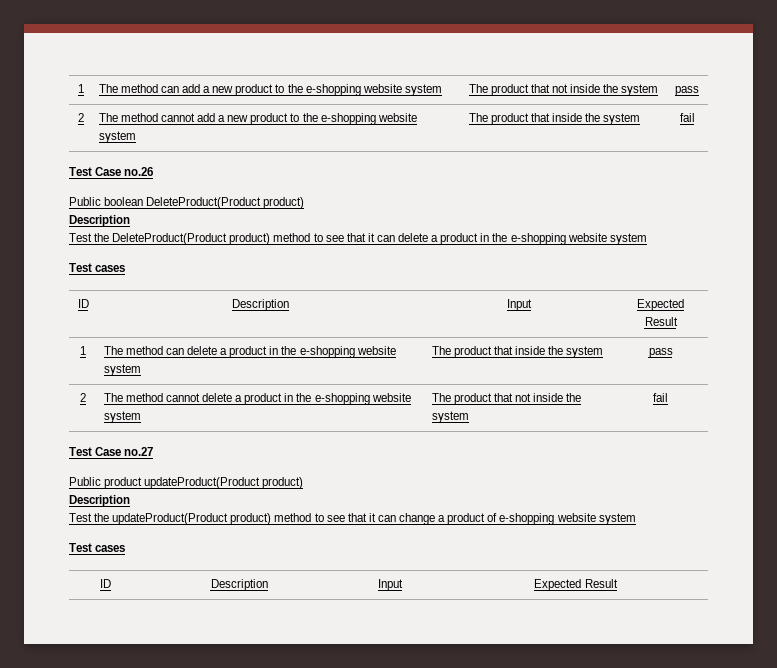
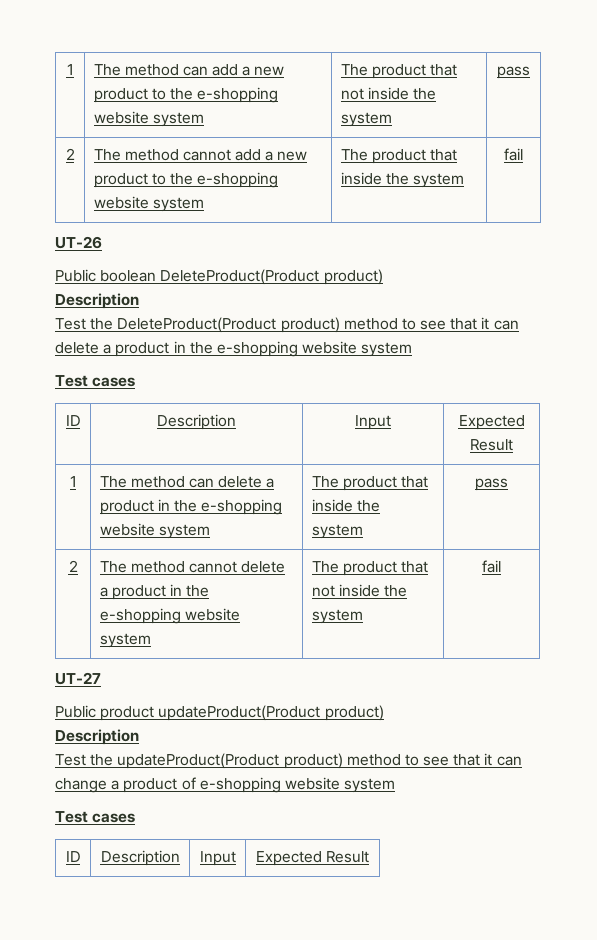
- Test Case no.26
+ UT-26
- Test Case no.27
+ UT-27

